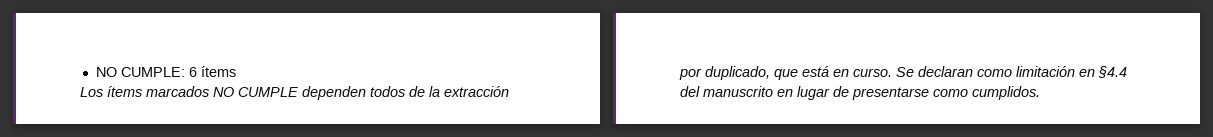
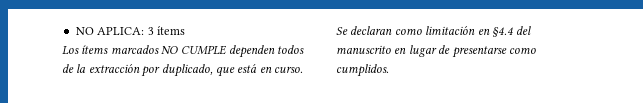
- NO CUMPLE: 6 ítems
+ NO APLICA: 3 ítems

